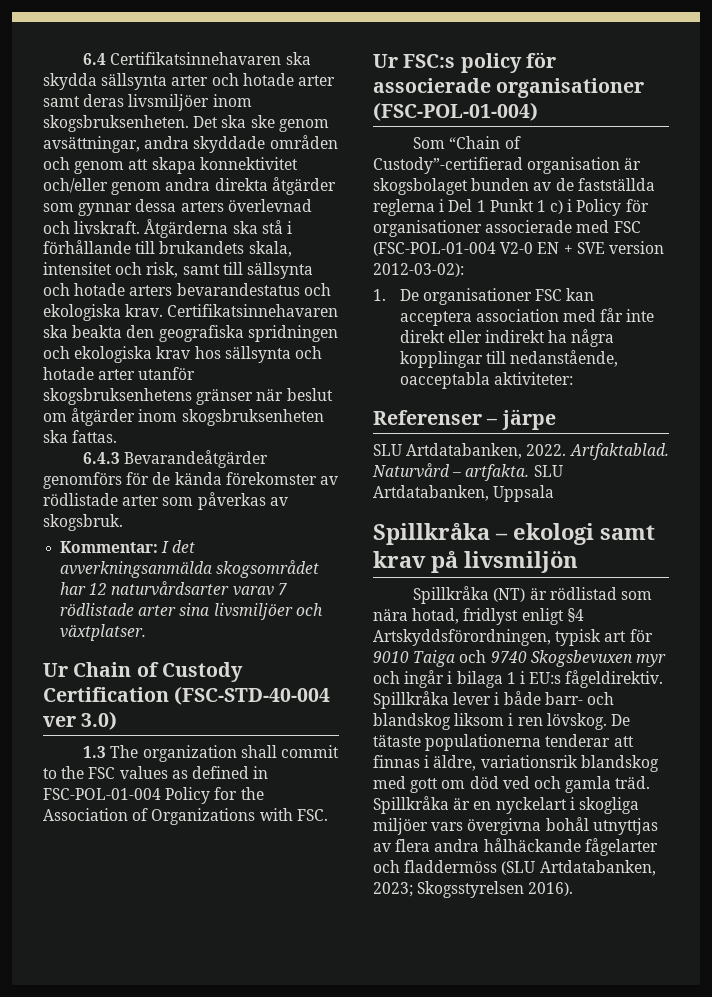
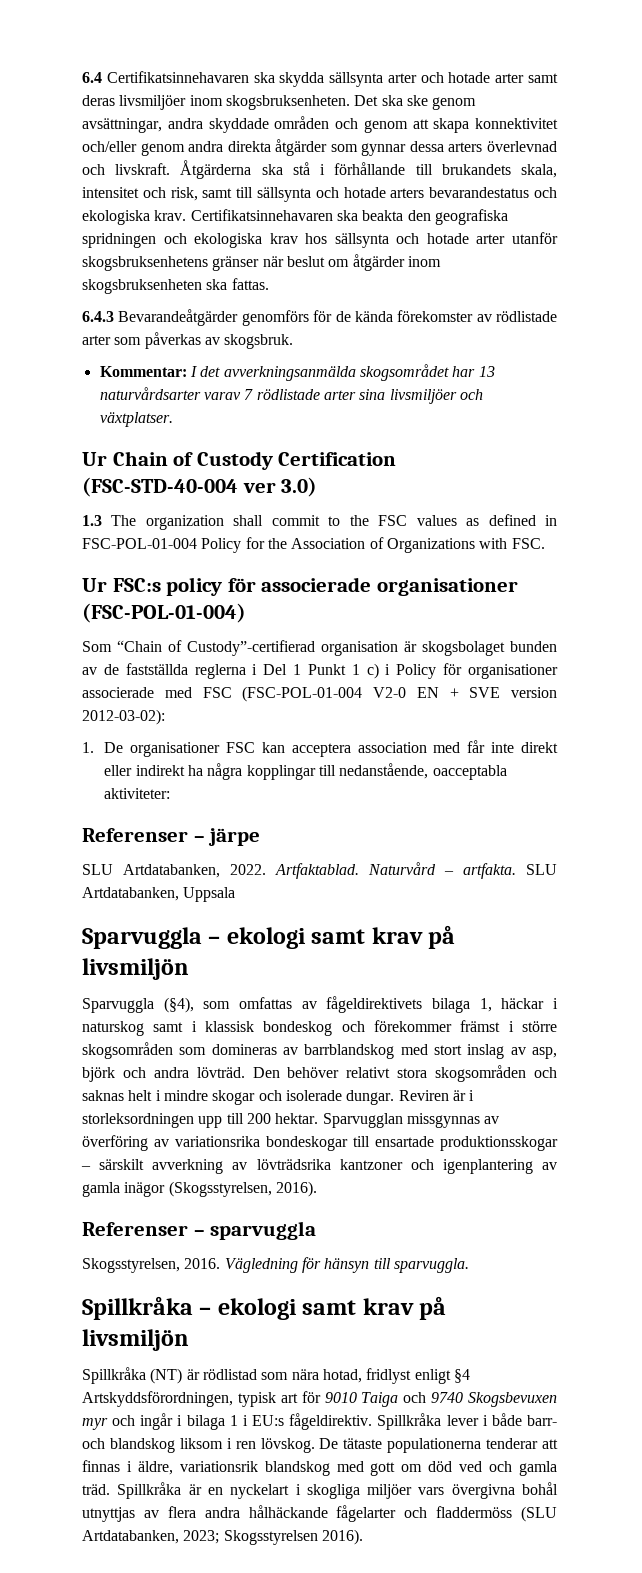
- Kommentar: I det avverkningsanmälda skogsområdet har 12 naturvårdsarter varav 7 rödlistade arter sina livsmiljöer och växtplatser.
+ Kommentar: I det avverkningsanmälda skogsområdet har 13 naturvårdsarter varav 7 rödlistade arter sina livsmiljöer och växtplatser.
+ Sparvuggla – ekologi samt krav på livsmiljön
+ Sparvuggla (§4), som omfattas av fågeldirektivets bilaga 1, häckar i naturskog samt i klassisk bondeskog och förekommer främst i större skogsområden som domineras av barrblandskog med stort inslag av asp, björk och andra lövträd. Den behöver relativt stora skogsområden och saknas helt i mindre skogar och isolerade dungar. Reviren är i storleksordningen upp till 200 hektar. Sparvugglan missgynnas av överföring av variationsrika bondeskogar till ensartade produktionsskogar – särskilt avverkning av lövträdsrika kantzoner och igenplantering av gamla inägor (Skogsstyrelsen, 2016).
+ Referenser – sparvuggla
+ Skogsstyrelsen, 2016. Vägledning för hänsyn till sparvuggla.

